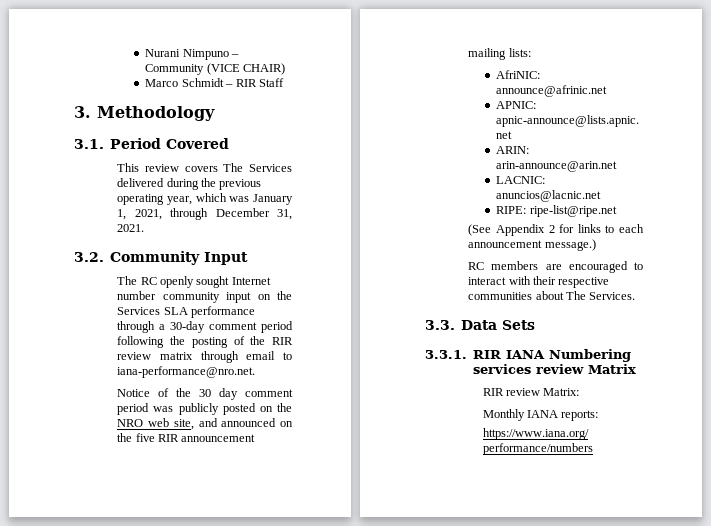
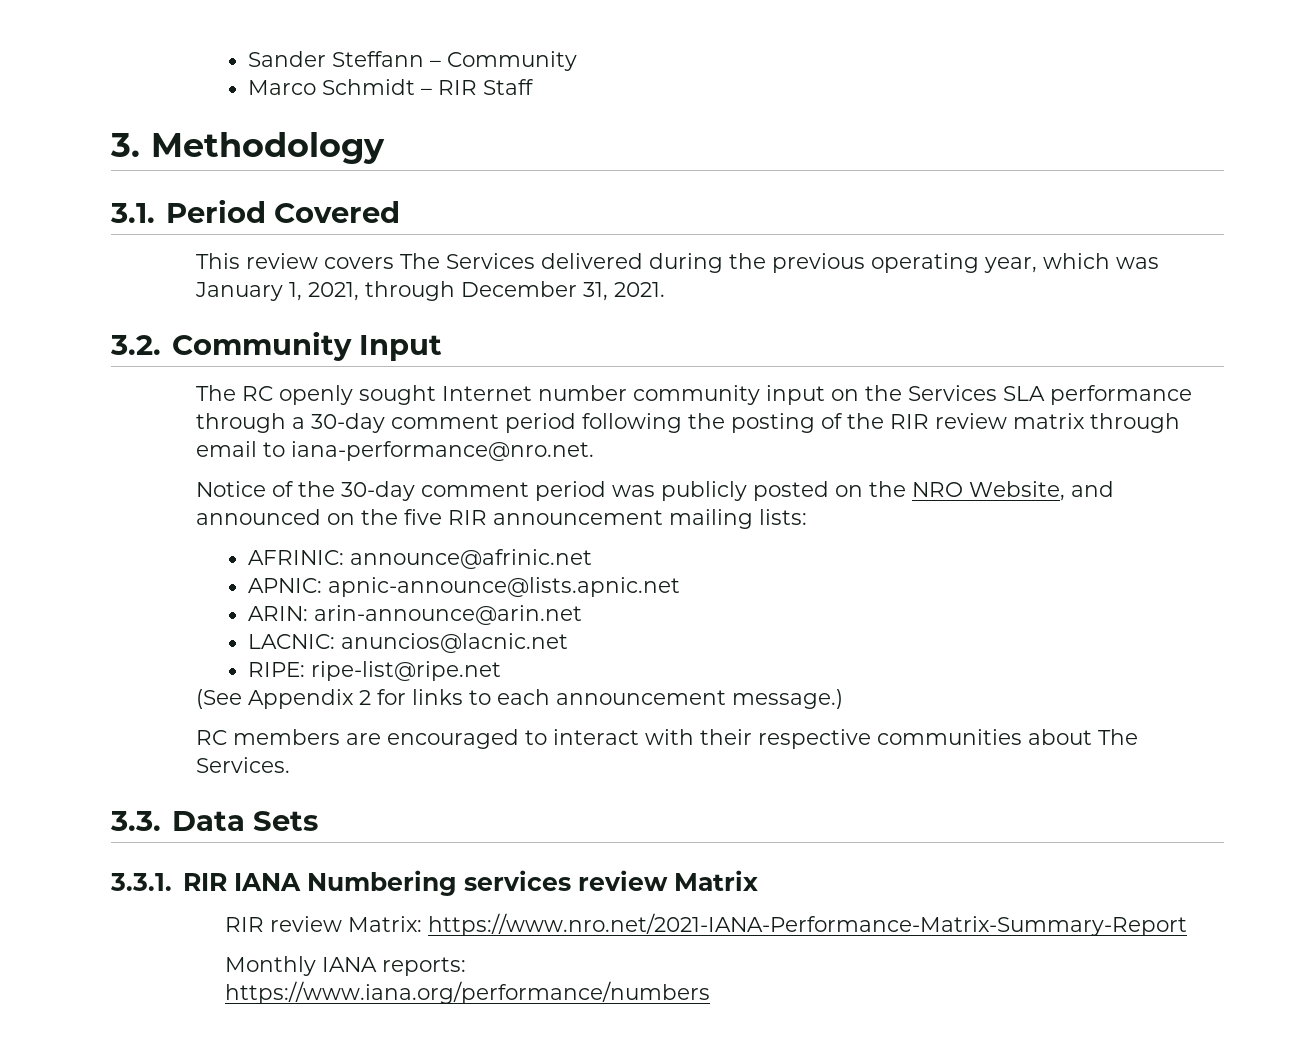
- Nurani Nimpuno – Community (VICE CHAIR)
+ Sander Steffann – Community
- Notice of the 30 day comment period was publicly posted on the NRO web site, and announced on the five RIR announcement mailing lists:
+ Notice of the 30-day comment period was publicly posted on the NRO Website, and announced on the five RIR announcement mailing lists:
- AfriNIC: announce@afrinic.net
+ AFRINIC: announce@afrinic.net
- RIR review Matrix:
+ RIR review Matrix: https://www.nro.net/2021-IANA-Performance-Matrix-Summary-Report

